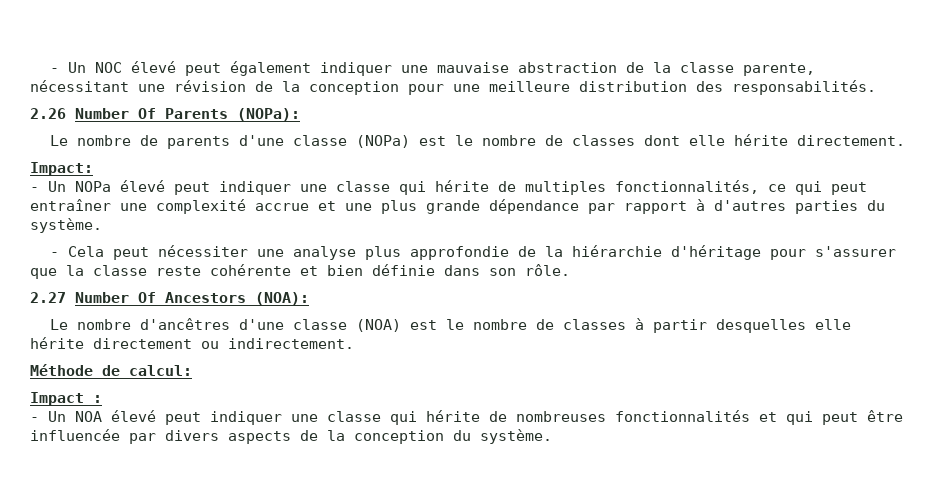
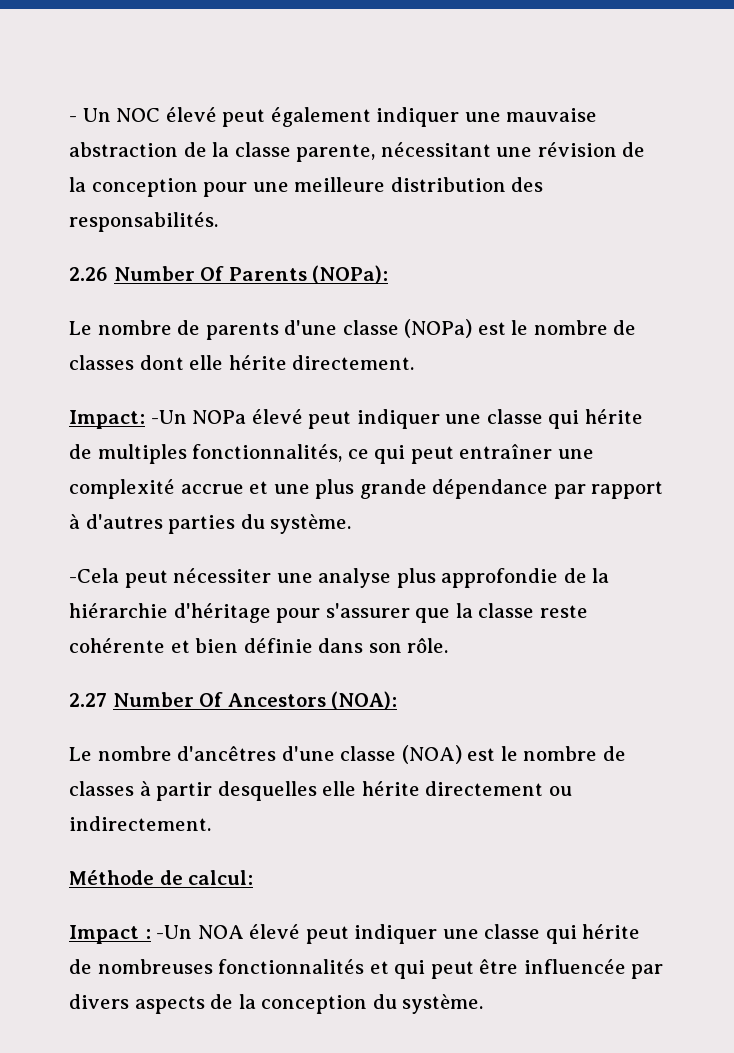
- Impact:
- - Un NOPa élevé peut indiquer une classe qui hérite de multiples fonctionnalités, ce qui peut entraîner une complexité accrue et une plus grande dépendance par rapport à d'autres parties du système.
+ Impact: -Un NOPa élevé peut indiquer une classe qui hérite de multiples fonctionnalités, ce qui peut entraîner une complexité accrue et une plus grande dépendance par rapport à d'autres parties du système.
- - Cela peut nécessiter une analyse plus approfondie de la hiérarchie d'héritage pour s'assurer que la classe reste cohérente et bien définie dans son rôle.
+ -Cela peut nécessiter une analyse plus approfondie de la hiérarchie d'héritage pour s'assurer que la classe reste cohérente et bien définie dans son rôle.
- Impact :
- - Un NOA élevé peut indiquer une classe qui hérite de nombreuses fonctionnalités et qui peut être influencée par divers aspects de la conception du système.
+ Impact : -Un NOA élevé peut indiquer une classe qui hérite de nombreuses fonctionnalités et qui peut être influencée par divers aspects de la conception du système.

